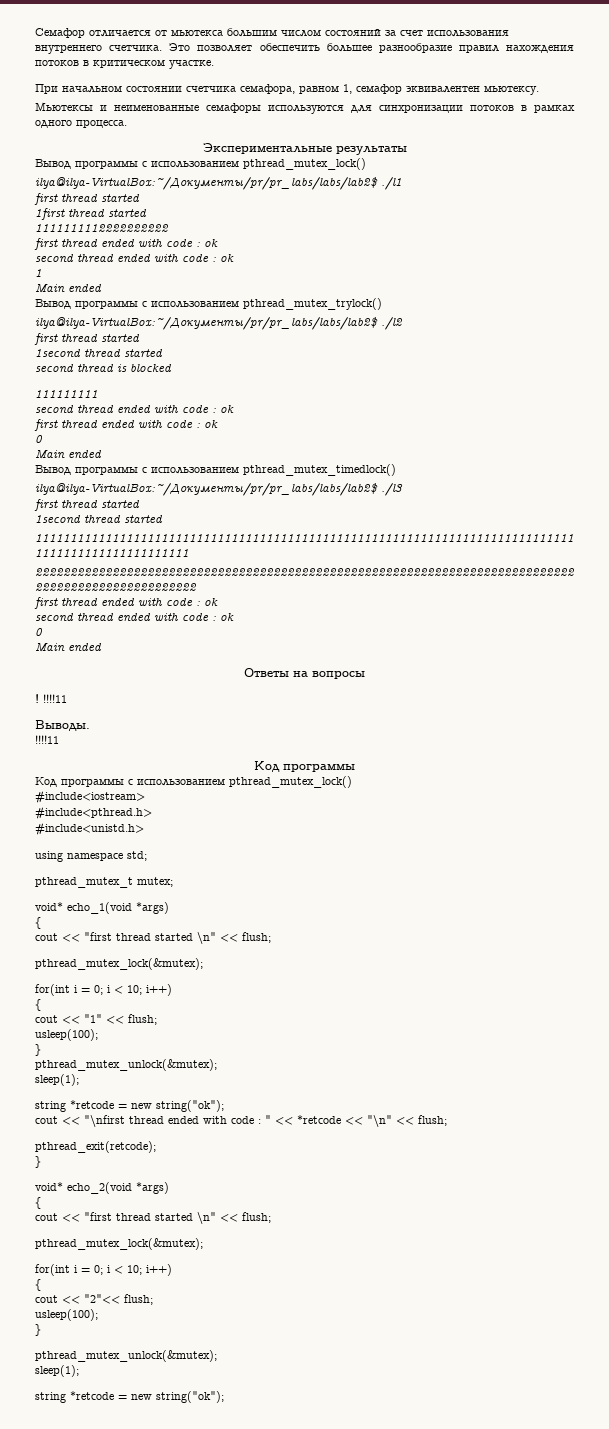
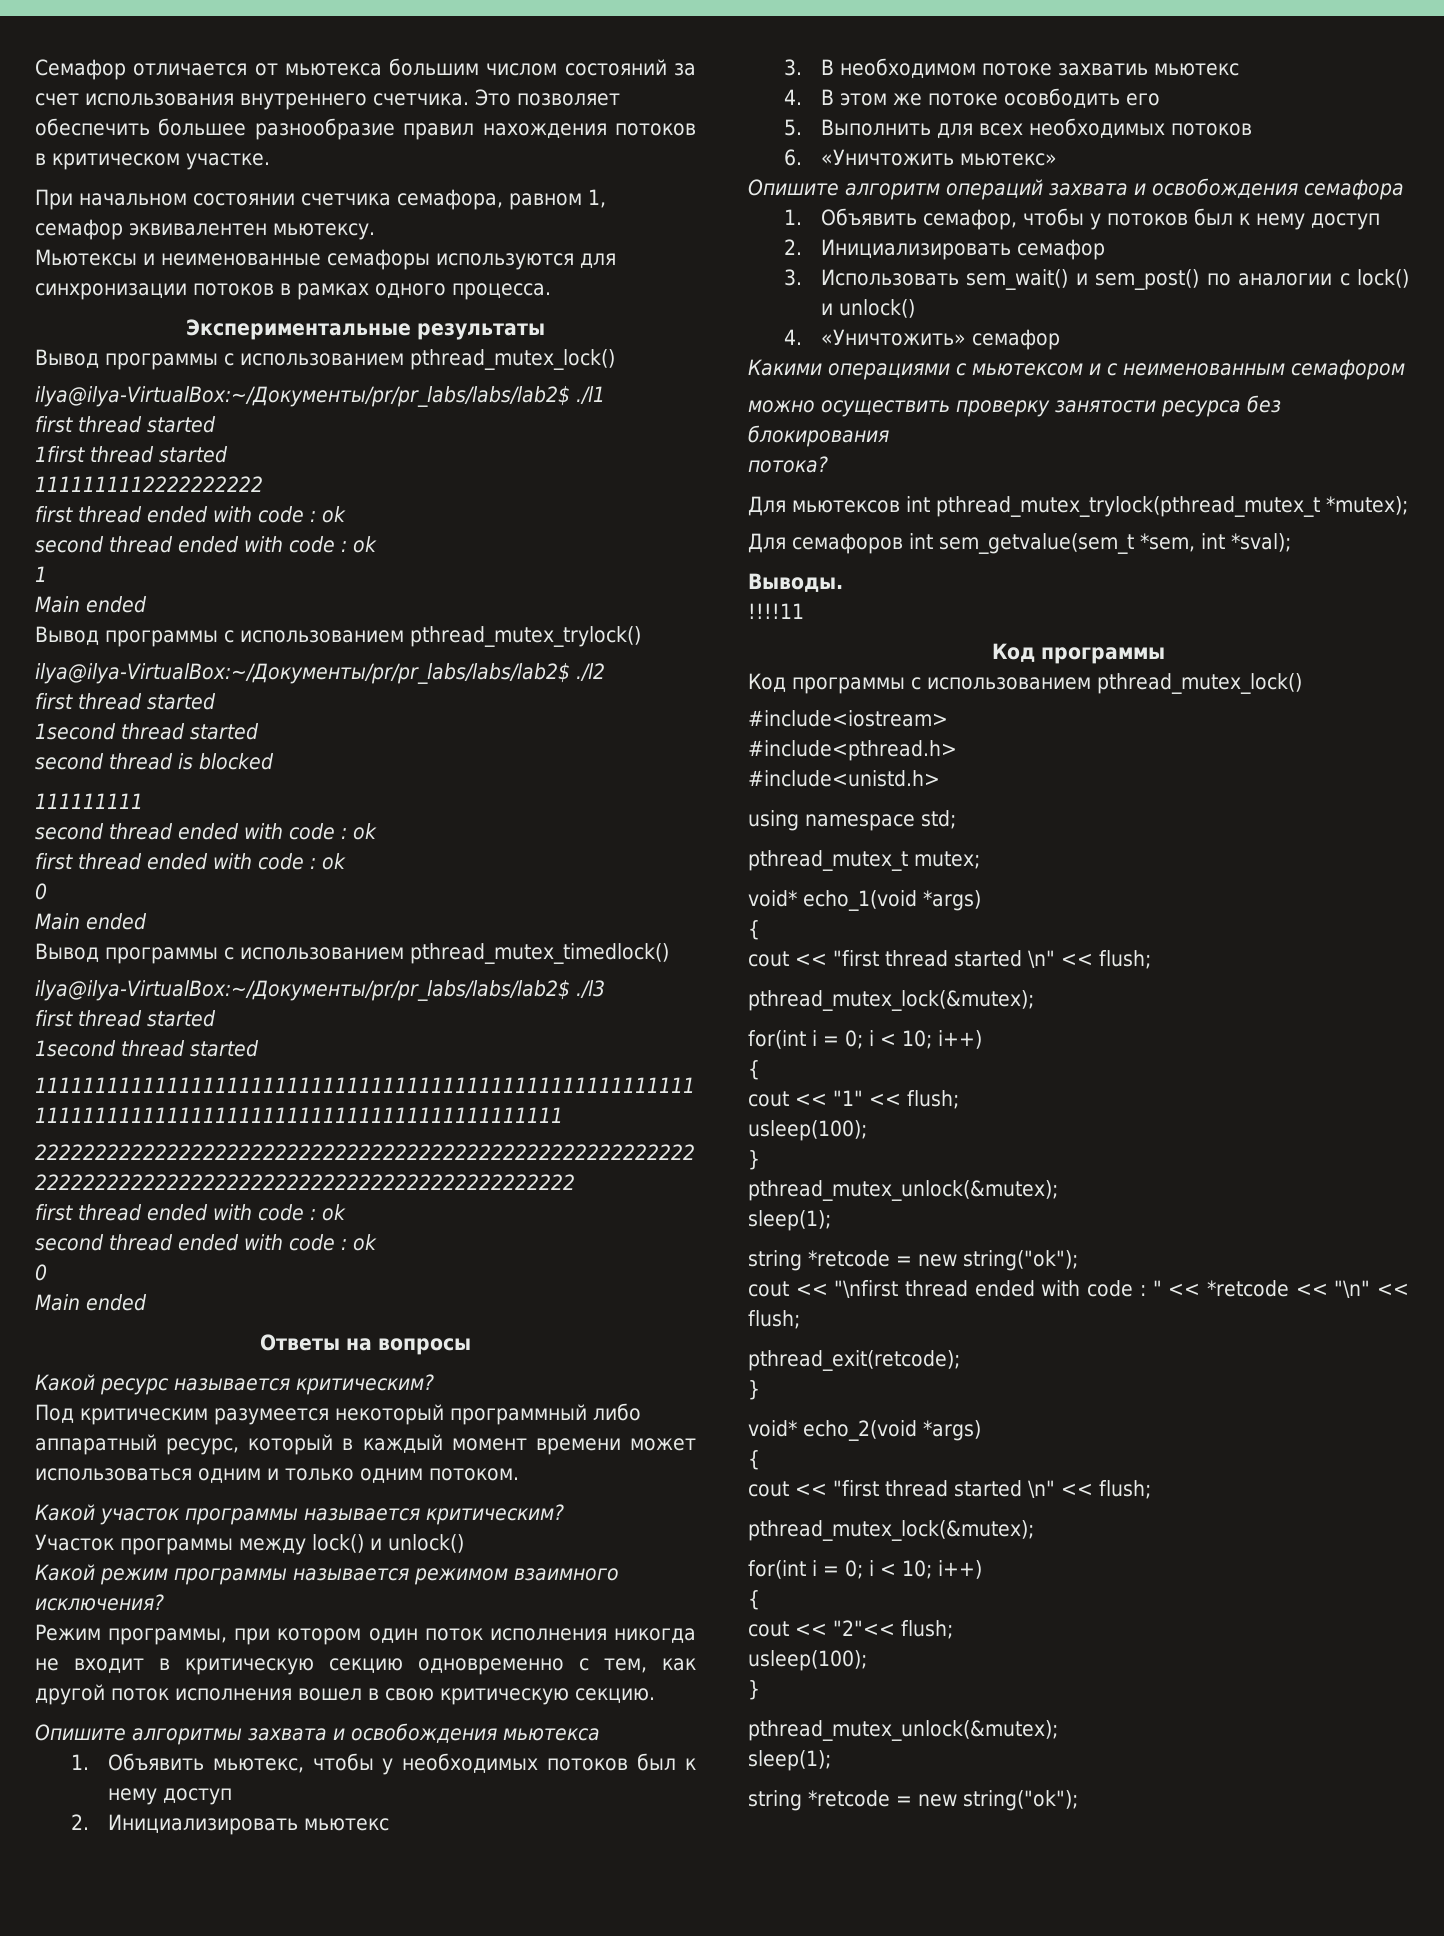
- ! !!!!11
+ Какой ресурс называется критическим?
+ Под критическим разумеется некоторый программный либо аппаратный ресурс, который в каждый момент времени может использоваться одним и только одним потоком.
+ Какой участок программы называется критическим?
+ Участок программы между lock() и unlock()
+ Какой режим программы называется режимом взаимного исключения?
+ Режим программы, при котором один поток исполнения никогда не входит в критическую секцию одновременно с тем, как другой поток исполнения вошел в свою критическую секцию.
+ Опишите алгоритмы захвата и освобождения мьютекса
+ 1. Объявить мьютекс, чтобы у необходимых потоков был к нему доступ
+ 2. Инициализировать мьютекс
+ 3. В необходимом потоке захватиь мьютекс
+ 4. В этом же потоке осовбодить его
+ 5. Выполнить для всех необходимых потоков
+ 6. «Уничтожить мьютекс»
+ Опишите алгоритм операций захвата и освобождения семафора
+ 1. Объявить семафор, чтобы у потоков был к нему доступ
+ 2. Инициализировать семафор
+ 3. Использовать sem_wait() и sem_post() по аналогии с lock() и unlock()
+ 4. «Уничтожить» семафор
+ Какими операциями с мьютексом и с неименованным семафором
+ можно осуществить проверку занятости ресурса без блокирования
+ потока?
+ Для мьютексов int pthread_mutex_trylock(pthread_mutex_t *mutex);
+ Для семафоров int sem_getvalue(sem_t *sem, int *sval);

